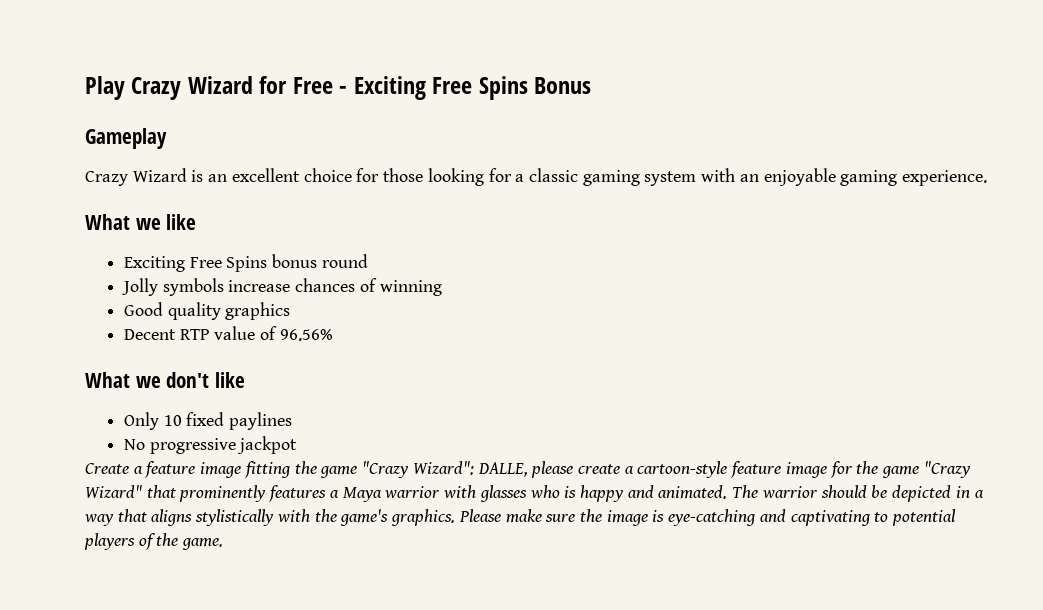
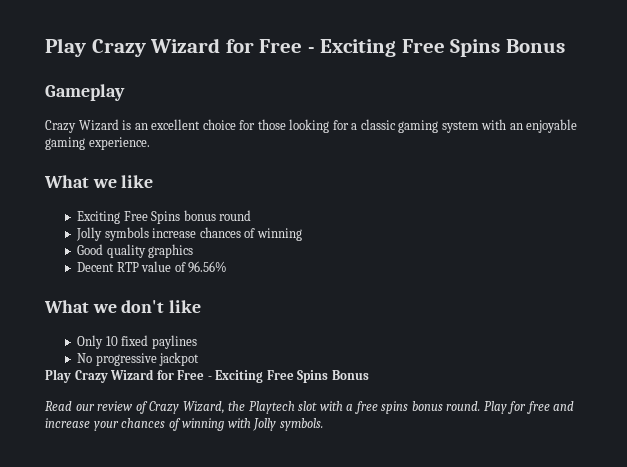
  No progressive jackpot
- Create a feature image fitting the game "Crazy Wizard": DALLE, please create a cartoon-style feature image for the game "Crazy Wizard" that prominently features a Maya warrior with glasses who is happy and animated. The warrior should be depicted in a way that aligns stylistically with the game's graphics. Please make sure the image is eye-catching and captivating to potential players of the game.
+ Play Crazy Wizard for Free - Exciting Free Spins Bonus
+ Read our review of Crazy Wizard, the Playtech slot with a free spins bonus round. Play for free and increase your chances of winning with Jolly symbols.

